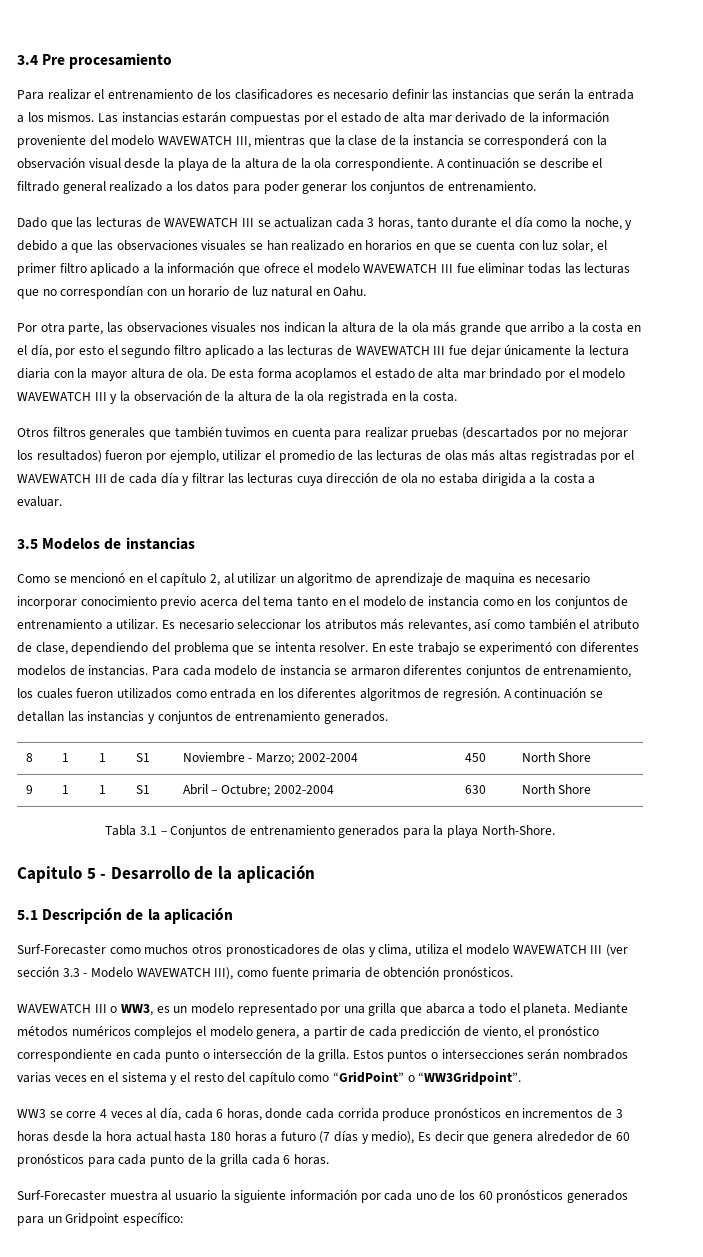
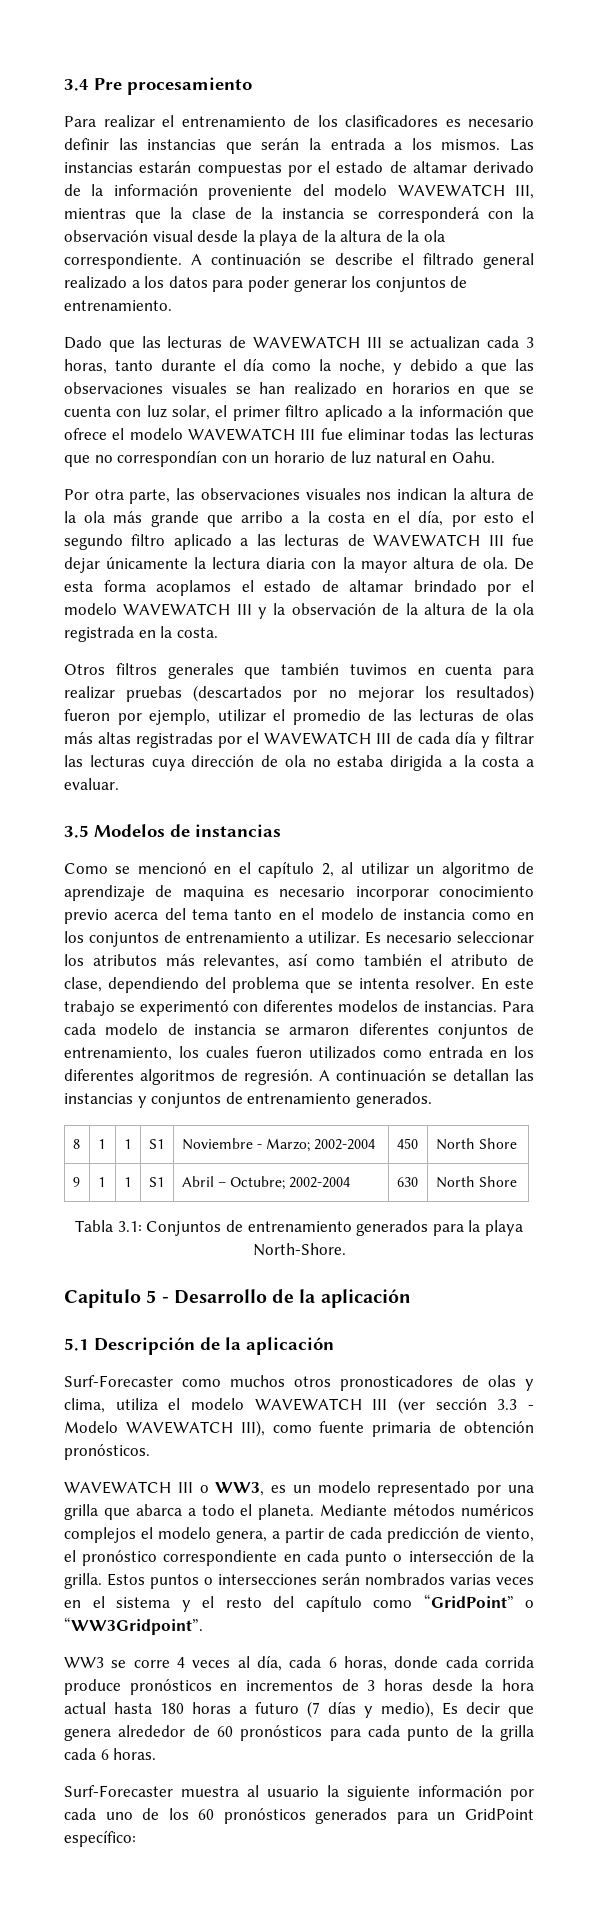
- Las instancias estarán compuestas por el estado de alta mar derivado de la información proveniente del modelo WAVEWATCH III, mientras que la clase de la instancia se corresponderá con la observación visual desde la playa de la altura de la ola correspondiente.
+ Las instancias estarán compuestas por el estado de altamar derivado de la información proveniente del modelo WAVEWATCH III, mientras que la clase de la instancia se corresponderá con la observación visual desde la playa de la altura de la ola correspondiente.
- De esta forma acoplamos el estado de alta mar brindado por el modelo WAVEWATCH III y la observación de la altura de la ola registrada en la costa.
+ De esta forma acoplamos el estado de altamar brindado por el modelo WAVEWATCH III y la observación de la altura de la ola registrada en la costa.
- Tabla 3.1 – Conjuntos de entrenamiento generados para la playa North-Shore.
+ Tabla 3.1: Conjuntos de entrenamiento generados para la playa North-Shore.
- Surf-Forecaster muestra al usuario la siguiente información por cada uno de los 60 pronósticos generados para un Gridpoint específico:
+ Surf-Forecaster muestra al usuario la siguiente información por cada uno de los 60 pronósticos generados para un GridPoint específico:

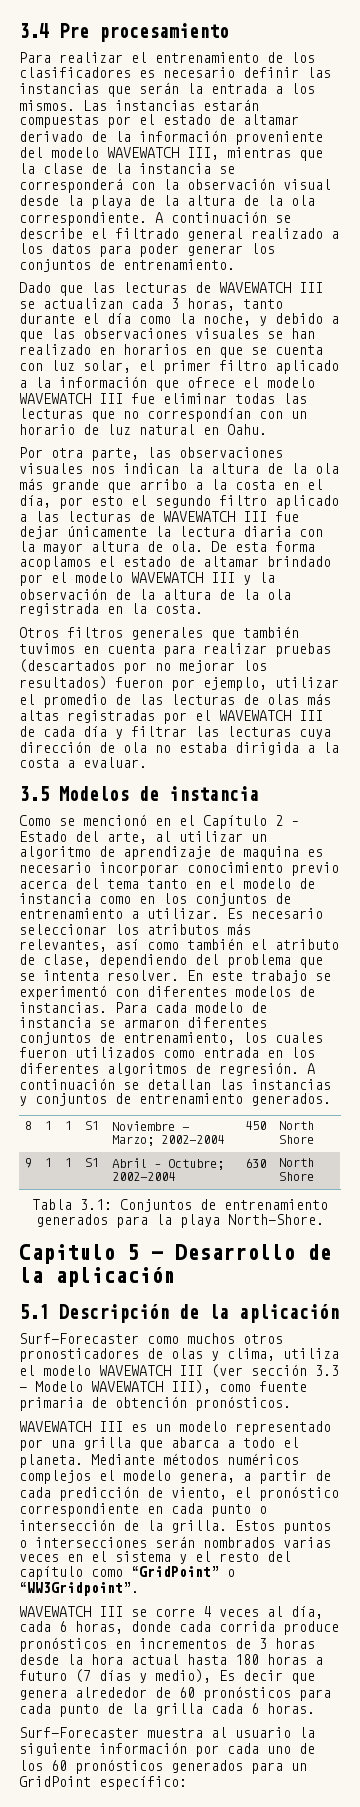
- 3.5 Modelos de instancias
+ 3.5 Modelos de instancia
- Como se mencionó en el capítulo 2, al utilizar un algoritmo de aprendizaje de maquina es necesario incorporar conocimiento previo acerca del tema tanto en el modelo de instancia como en los conjuntos de entrenamiento a utilizar.
+ Como se mencionó en el Capítulo 2 – Estado del arte, al utilizar un algoritmo de aprendizaje de maquina es necesario incorporar conocimiento previo acerca del tema tanto en el modelo de instancia como en los conjuntos de entrenamiento a utilizar.
- WAVEWATCH III o WW3, es un modelo representado por una grilla que abarca a todo el planeta.
+ WAVEWATCH III es un modelo representado por una grilla que abarca a todo el planeta.
- WW3 se corre 4 veces al día, cada 6 horas, donde cada corrida produce pronósticos en incrementos de 3 horas desde la hora actual hasta 180 horas a futuro (7 días y medio), Es decir que genera alrededor de 60 pronósticos para cada punto de la grilla cada 6 horas.
+ WAVEWATCH III se corre 4 veces al día, cada 6 horas, donde cada corrida produce pronósticos en incrementos de 3 horas desde la hora actual hasta 180 horas a futuro (7 días y medio), Es decir que genera alrededor de 60 pronósticos para cada punto de la grilla cada 6 horas.

